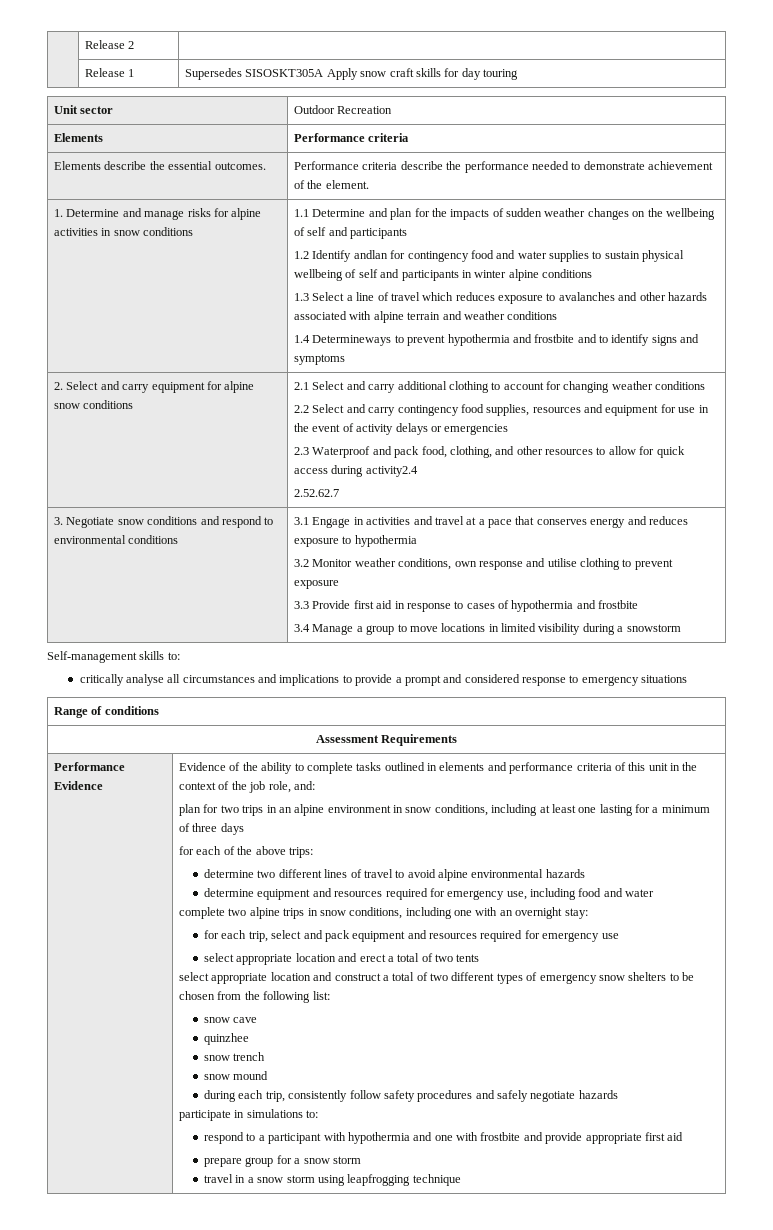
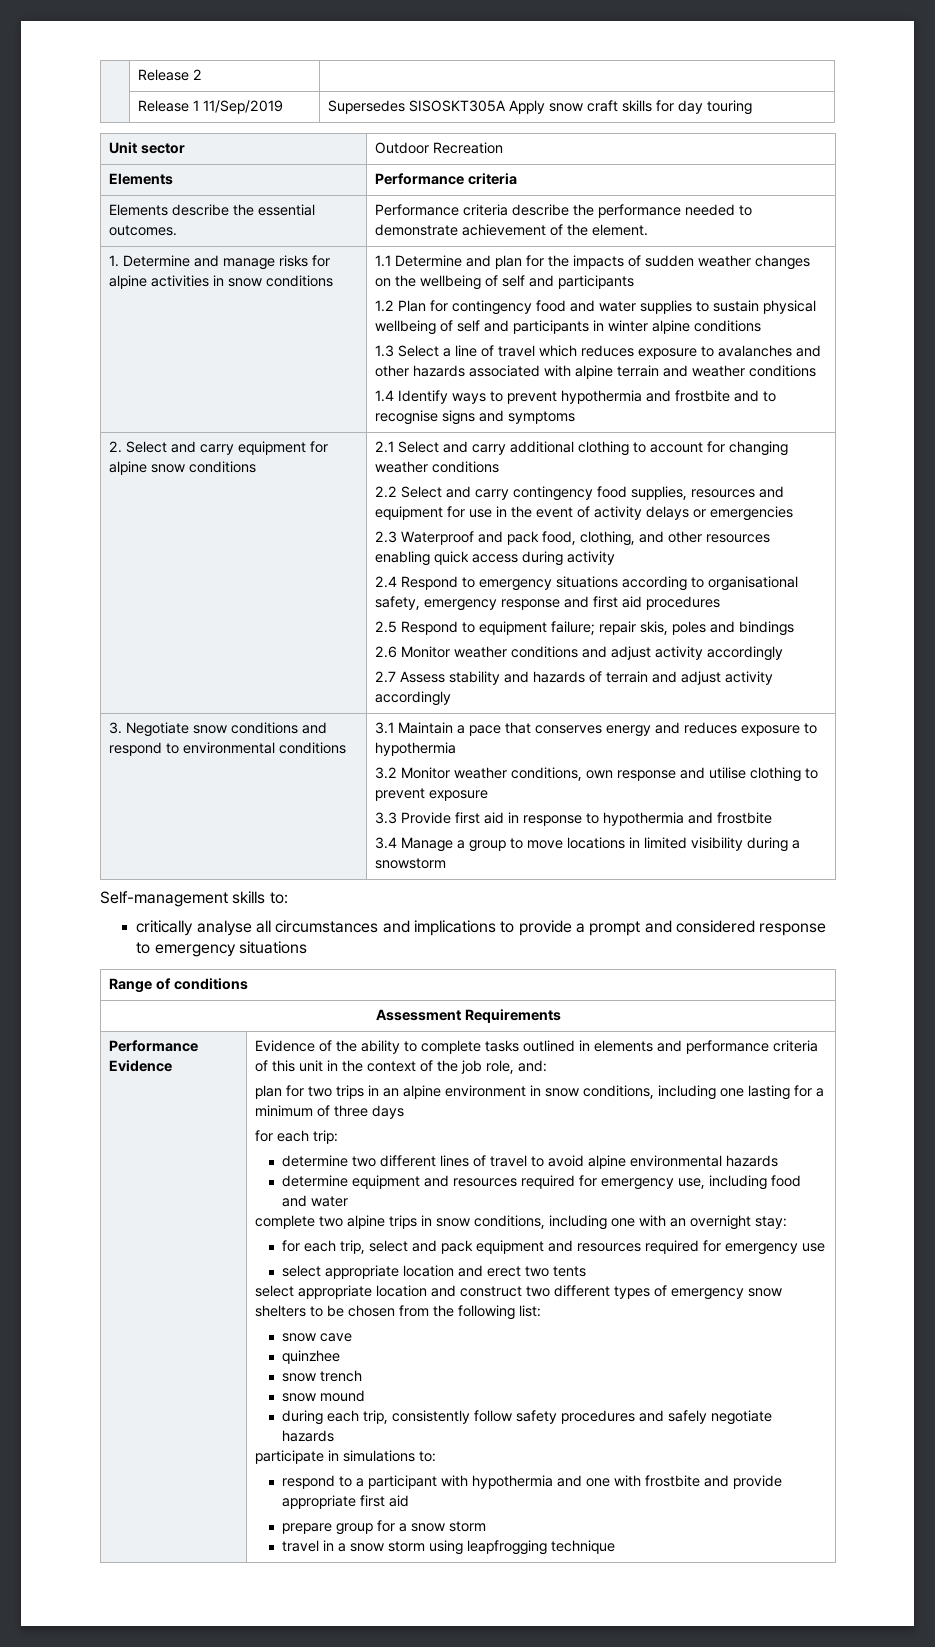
- | Release 1 | Supersedes SISOSKT305A Apply snow craft skills for day touring
+ | Release 1 11/Sep/2019 | Supersedes SISOSKT305A Apply snow craft skills for day touring
- 1.2 Identify andlan for contingency food and water supplies to sustain physical wellbeing of self and participants in winter alpine conditions
+ 1.2 Plan for contingency food and water supplies to sustain physical wellbeing of self and participants in winter alpine conditions
- 1.4 Determineways to prevent hypothermia and frostbite and to identify signs and symptoms
+ 1.4 Identify ways to prevent hypothermia and frostbite and to recognise signs and symptoms
- 2.3 Waterproof and pack food, clothing, and other resources to allow for quick access during activity2.4
- 2.52.62.7
+ 2.3 Waterproof and pack food, clothing, and other resources enabling quick access during activity
+ 2.4 Respond to emergency situations according to organisational safety, emergency response and first aid procedures
+ 2.5 Respond to equipment failure; repair skis, poles and bindings
+ 2.6 Monitor weather conditions and adjust activity accordingly
+ 2.7 Assess stability and hazards of terrain and adjust activity accordingly
- 3.1 Engage in activities and travel at a pace that conserves energy and reduces exposure to hypothermia
+ 3.1 Maintain a pace that conserves energy and reduces exposure to hypothermia
- 3.3 Provide first aid in response to cases of hypothermia and frostbite
+ 3.3 Provide first aid in response to hypothermia and frostbite
- plan for two trips in an alpine environment in snow conditions, including at least one lasting for a minimum of three days
+ plan for two trips in an alpine environment in snow conditions, including one lasting for a minimum of three days
- for each of the above trips:
+ for each trip:
- select appropriate location and erect a total of two tents
+ select appropriate location and erect two tents
- select appropriate location and construct a total of two different types of emergency snow shelters to be chosen from the following list:
+ select appropriate location and construct two different types of emergency snow shelters to be chosen from the following list:

